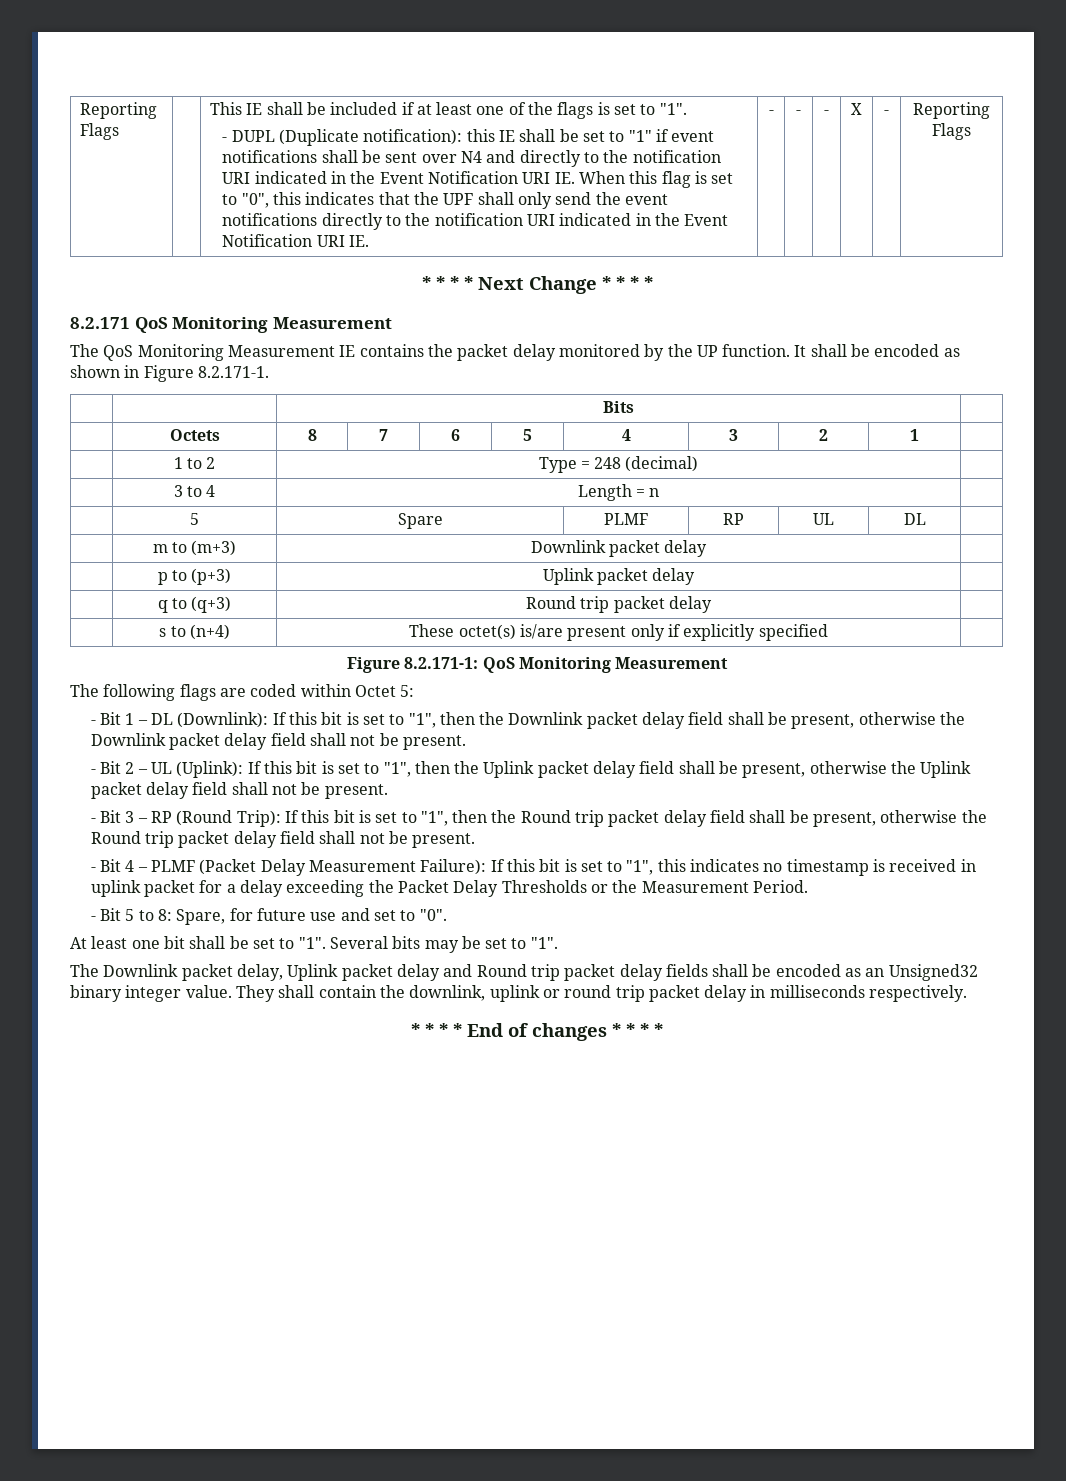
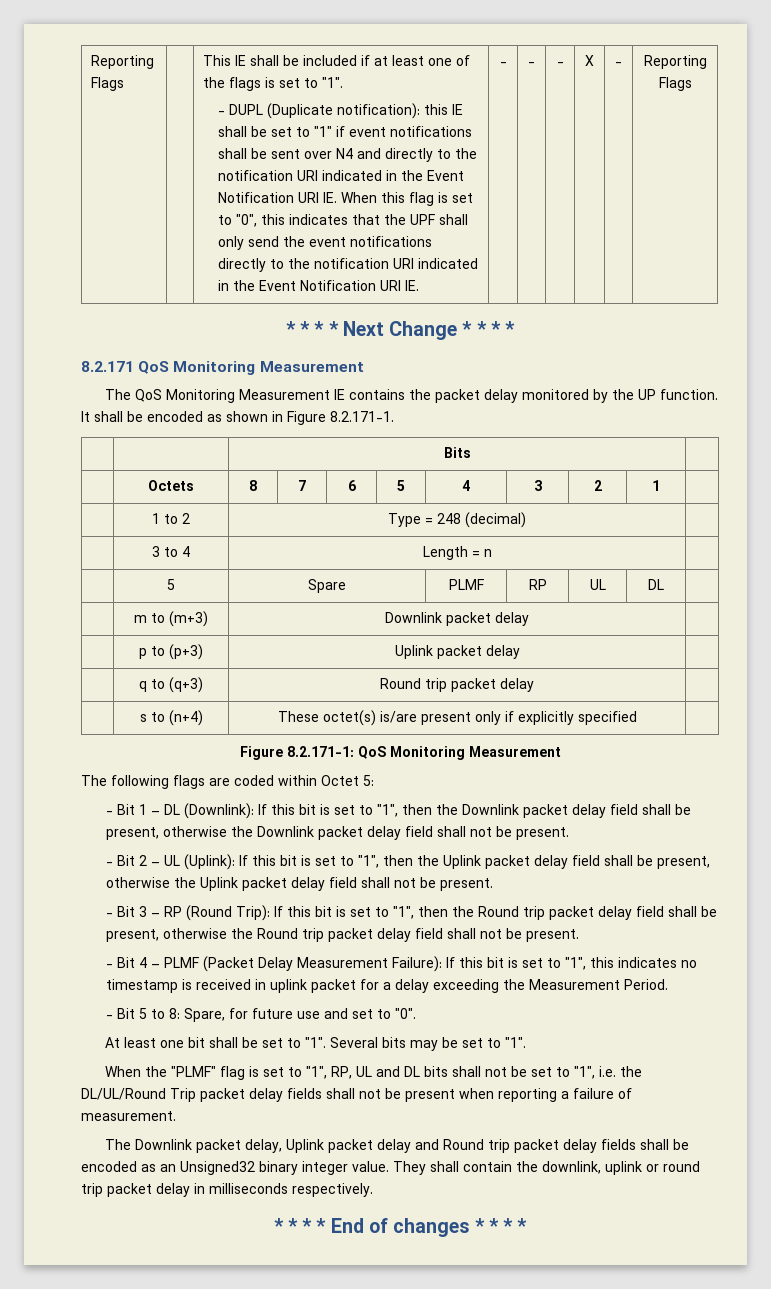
- - Bit 4 – PLMF (Packet Delay Measurement Failure): If this bit is set to "1", this indicates no timestamp is received in uplink packet for a delay exceeding the Packet Delay Thresholds or the Measurement Period.
+ - Bit 4 – PLMF (Packet Delay Measurement Failure): If this bit is set to "1", this indicates no timestamp is received in uplink packet for a delay exceeding the Measurement Period.
+ When the "PLMF" flag is set to "1", RP, UL and DL bits shall not be set to "1", i.e. the DL/UL/Round Trip packet delay fields shall not be present when reporting a failure of measurement.

